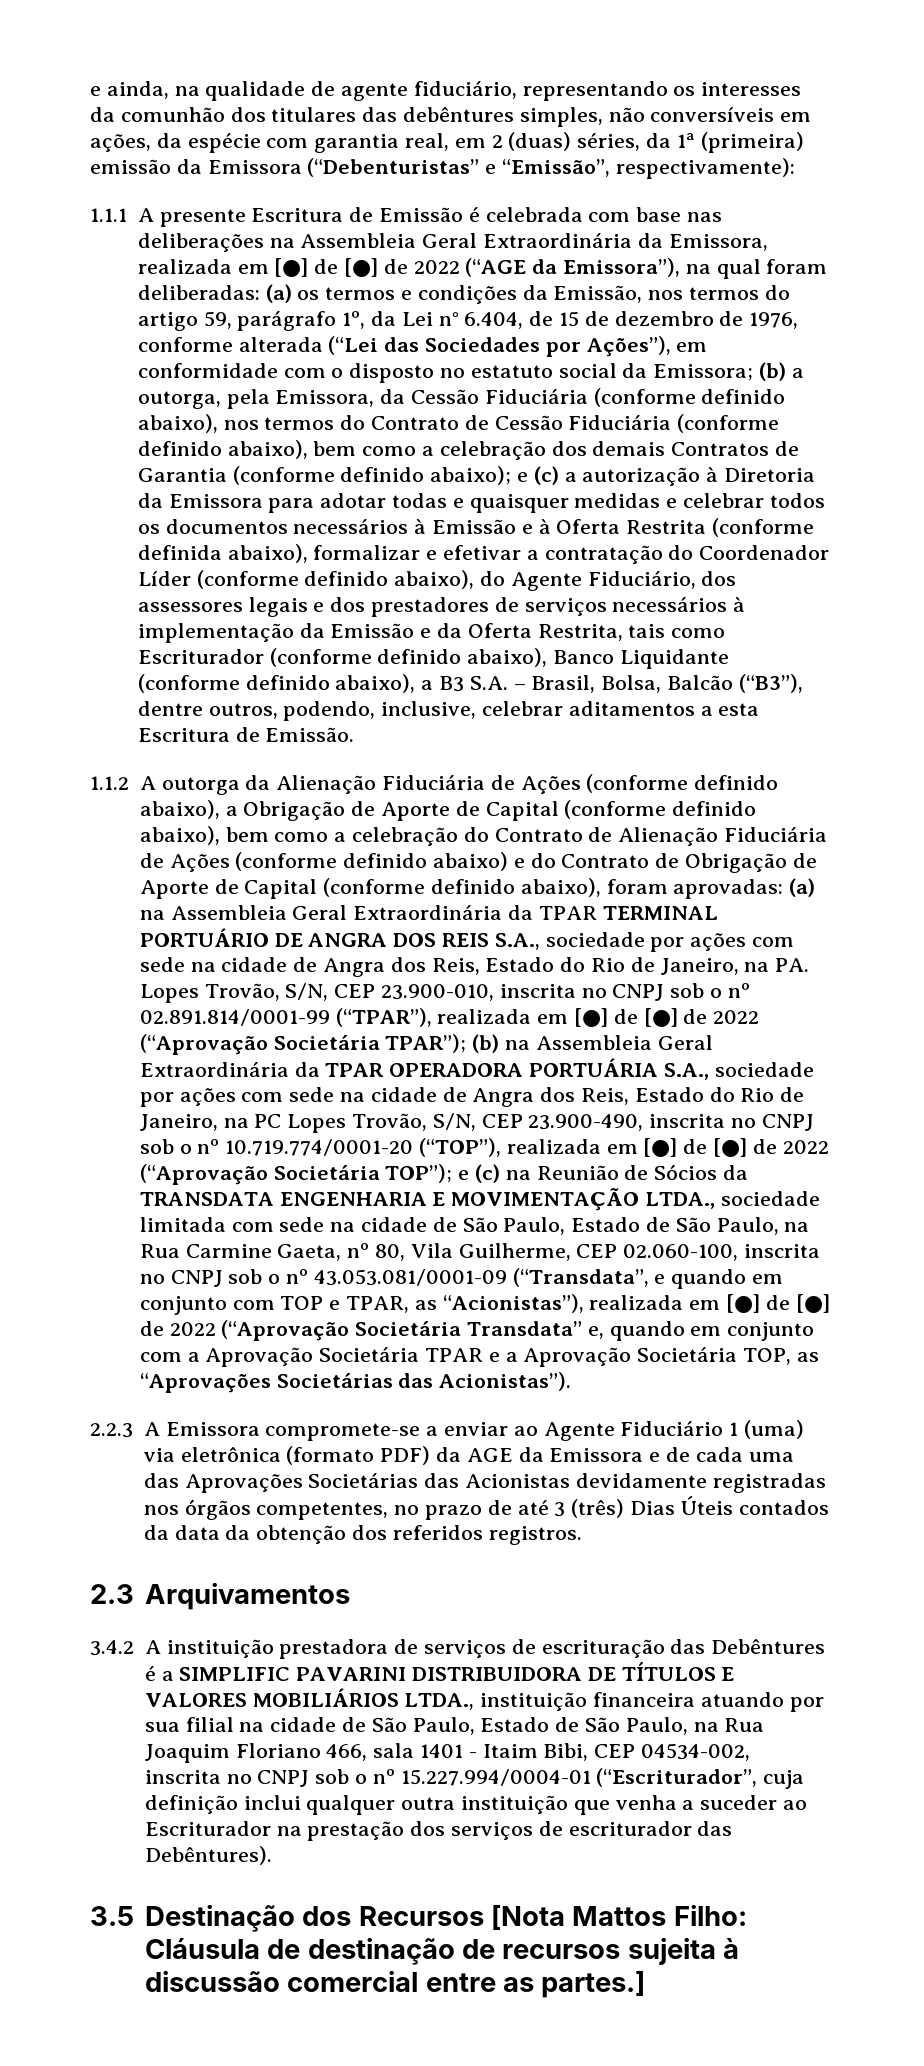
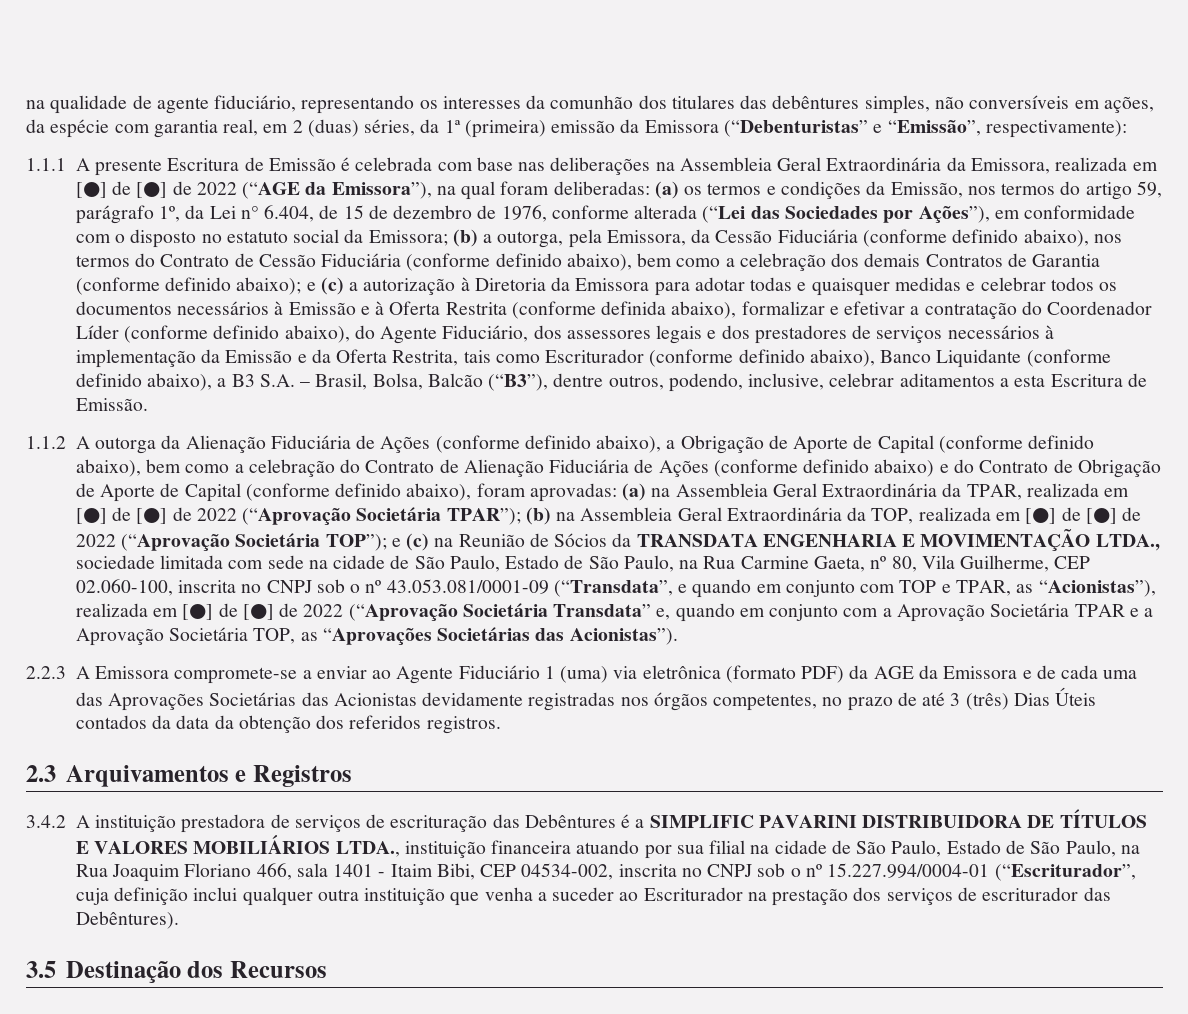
- e ainda, na qualidade de agente fiduciário, representando os interesses da comunhão dos titulares das debêntures simples, não conversíveis em ações, da espécie com garantia real, em 2 (duas) séries, da 1ª (primeira) emissão da Emissora (“Debenturistas” e “Emissão”, respectivamente):
+ na qualidade de agente fiduciário, representando os interesses da comunhão dos titulares das debêntures simples, não conversíveis em ações, da espécie com garantia real, em 2 (duas) séries, da 1ª (primeira) emissão da Emissora (“Debenturistas” e “Emissão”, respectivamente):
- (a) na Assembleia Geral Extraordinária da TPAR TERMINAL PORTUÁRIO DE ANGRA DOS REIS S.A., sociedade por ações com sede na cidade de Angra dos Reis, Estado do Rio de Janeiro, na PA. Lopes Trovão, S/N, CEP 23.900-010, inscrita no CNPJ sob o nº 02.891.814/0001-99 (“TPAR”), realizada em [●] de [●] de 2022 (“Aprovação Societária TPAR”);
+ (a) na Assembleia Geral Extraordinária da TPAR, realizada em [●] de [●] de 2022 (“Aprovação Societária TPAR”);
- (b) na Assembleia Geral Extraordinária da TPAR OPERADORA PORTUÁRIA S.A., sociedade por ações com sede na cidade de Angra dos Reis, Estado do Rio de Janeiro, na PC Lopes Trovão, S/N, CEP 23.900-490, inscrita no CNPJ sob o nº 10.719.774/0001-20 (“TOP”), realizada em [●] de [●] de 2022 (“Aprovação Societária TOP”);
+ (b) na Assembleia Geral Extraordinária da TOP, realizada em [●] de [●] de 2022 (“Aprovação Societária TOP”);
- 2.3 Arquivamentos
+ 2.3 Arquivamentos e Registros
- 3.5 Destinação dos Recursos [Nota Mattos Filho: Cláusula de destinação de recursos sujeita à discussão comercial entre as partes.]
+ 3.5 Destinação dos Recursos

